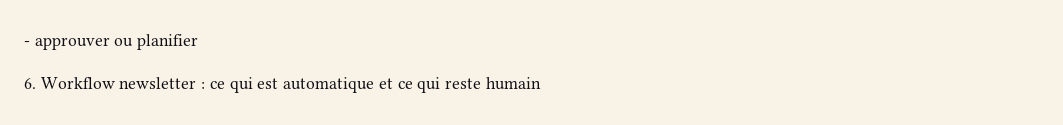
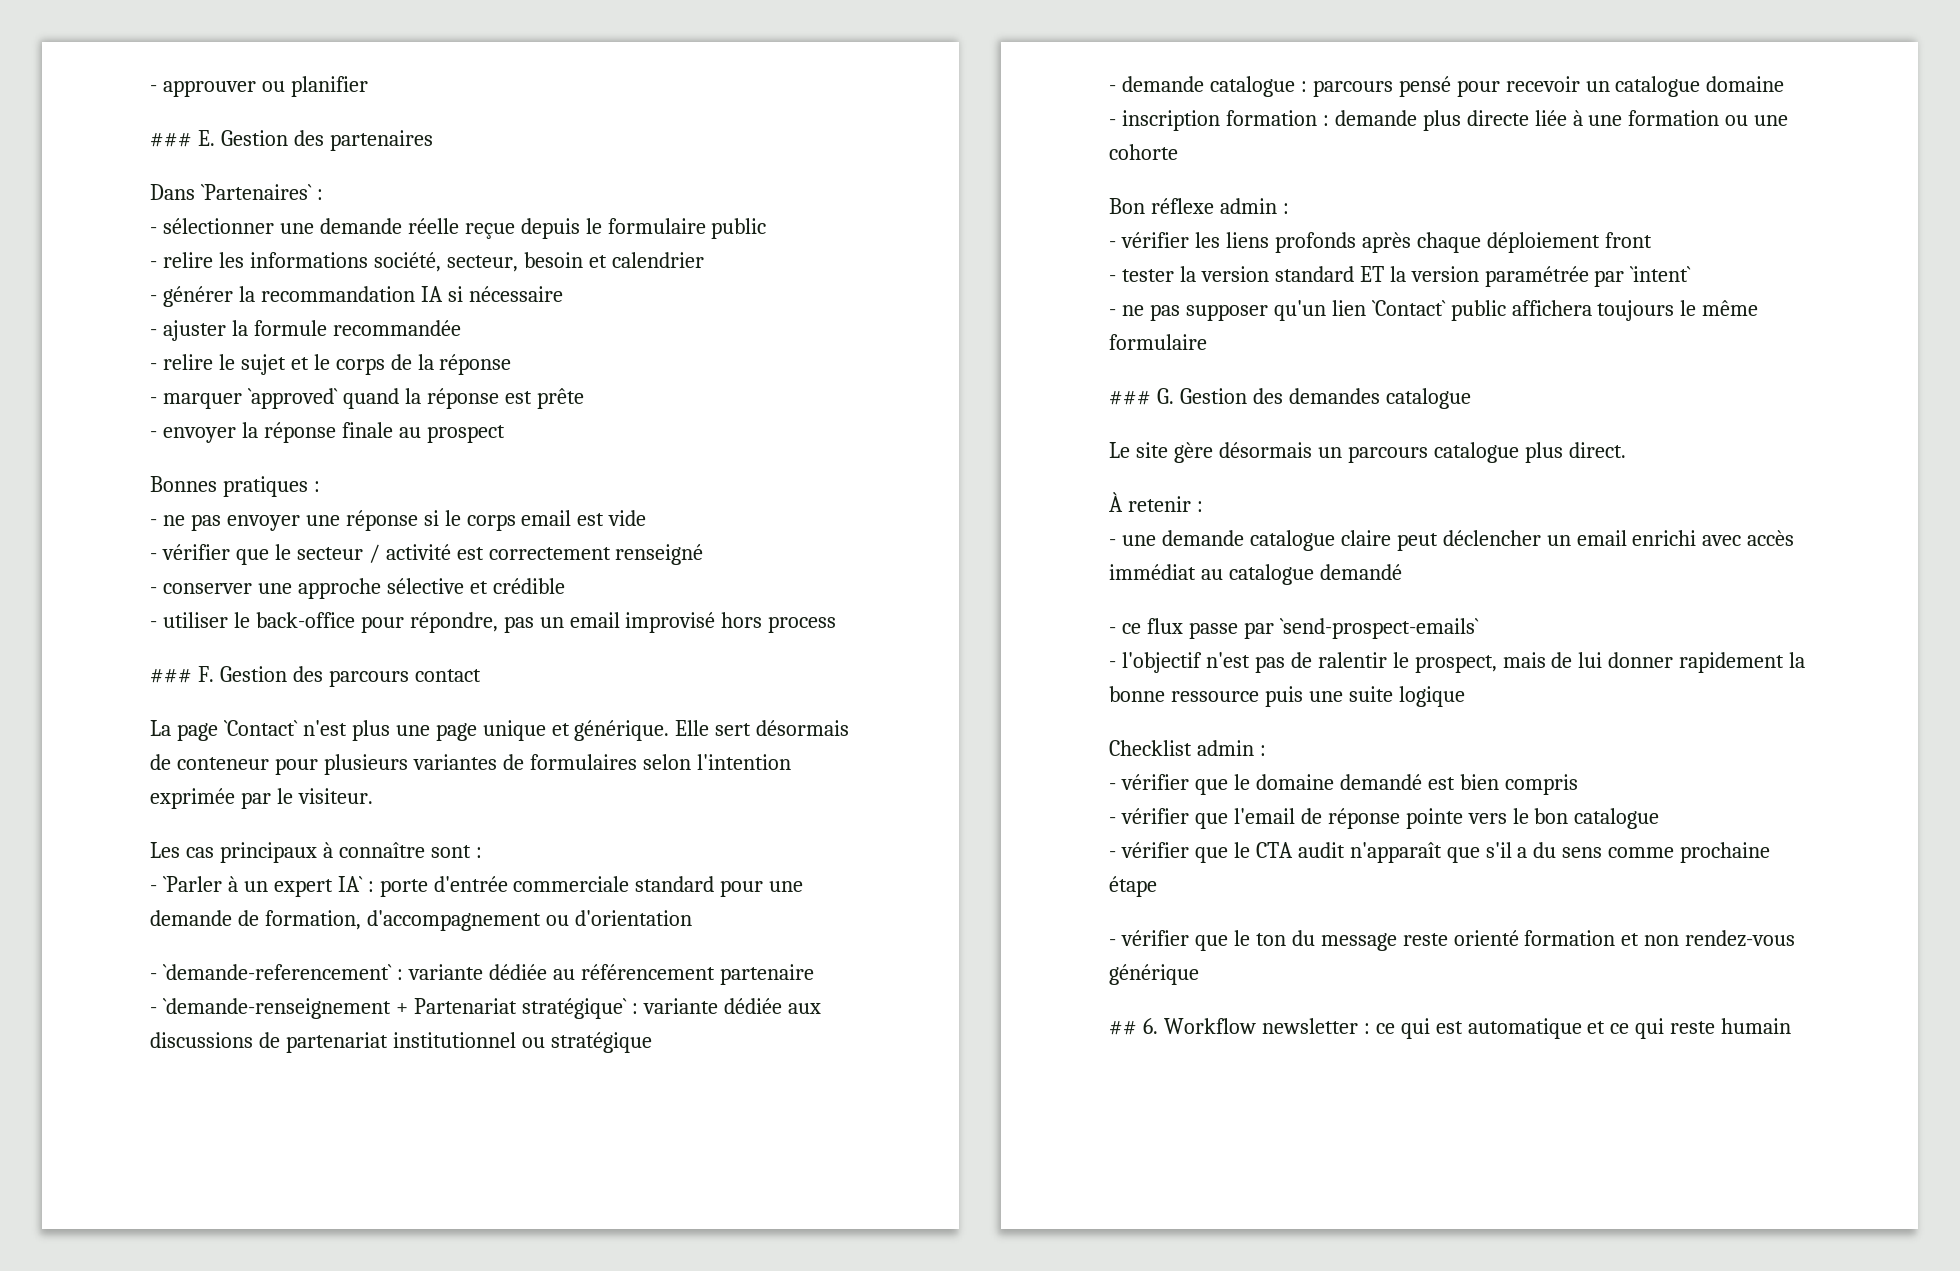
- 6. Workflow newsletter : ce qui est automatique et ce qui reste humain
+ ### E. Gestion des partenaires
+ Dans `Partenaires` :
+ - sélectionner une demande réelle reçue depuis le formulaire public
+ - relire les informations société, secteur, besoin et calendrier
+ - générer la recommandation IA si nécessaire
+ - ajuster la formule recommandée
+ - relire le sujet et le corps de la réponse
+ - marquer `approved` quand la réponse est prête
+ - envoyer la réponse finale au prospect
+ Bonnes pratiques :
+ - ne pas envoyer une réponse si le corps email est vide
+ - vérifier que le secteur / activité est correctement renseigné
+ - conserver une approche sélective et crédible
+ - utiliser le back-office pour répondre, pas un email improvisé hors process
+ ### F. Gestion des parcours contact
+ La page `Contact` n'est plus une page unique et générique. Elle sert désormais de conteneur pour plusieurs variantes de formulaires selon l'intention exprimée par le visiteur.
+ Les cas principaux à connaître sont :
+ - `Parler à un expert IA` : porte d'entrée commerciale standard pour une demande de formation, d'accompagnement ou d'orientation
+ - `demande-referencement` : variante dédiée au référencement partenaire
+ - `demande-renseignement + Partenariat stratégique` : variante dédiée aux discussions de partenariat institutionnel ou stratégique
+ - demande catalogue : parcours pensé pour recevoir un catalogue domaine
+ - inscription formation : demande plus directe liée à une formation ou une cohorte
+ Bon réflexe admin :
+ - vérifier les liens profonds après chaque déploiement front
+ - tester la version standard ET la version paramétrée par `intent`
+ - ne pas supposer qu'un lien `Contact` public affichera toujours le même formulaire
+ ### G. Gestion des demandes catalogue
+ Le site gère désormais un parcours catalogue plus direct.
+ À retenir :
+ - une demande catalogue claire peut déclencher un email enrichi avec accès immédiat au catalogue demandé
+ - ce flux passe par `send-prospect-emails`
+ - l'objectif n'est pas de ralentir le prospect, mais de lui donner rapidement la bonne ressource puis une suite logique
+ Checklist admin :
+ - vérifier que le domaine demandé est bien compris
+ - vérifier que l'email de réponse pointe vers le bon catalogue
+ - vérifier que le CTA audit n'apparaît que s'il a du sens comme prochaine étape
+ - vérifier que le ton du message reste orienté formation et non rendez-vous générique
+ ## 6. Workflow newsletter : ce qui est automatique et ce qui reste humain

